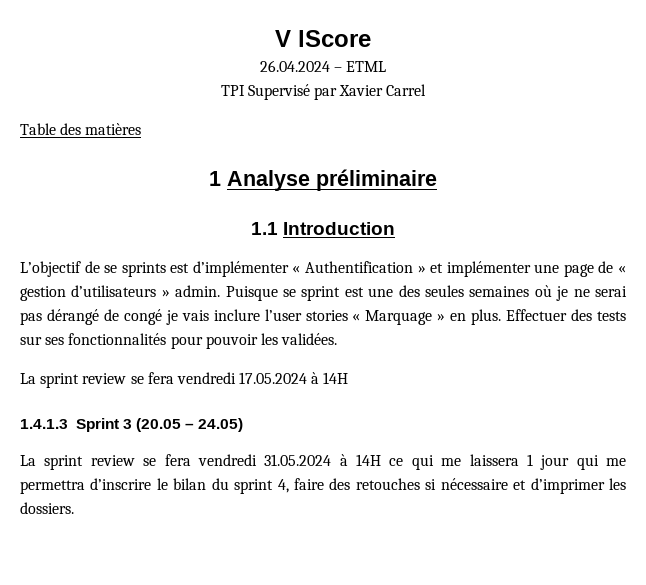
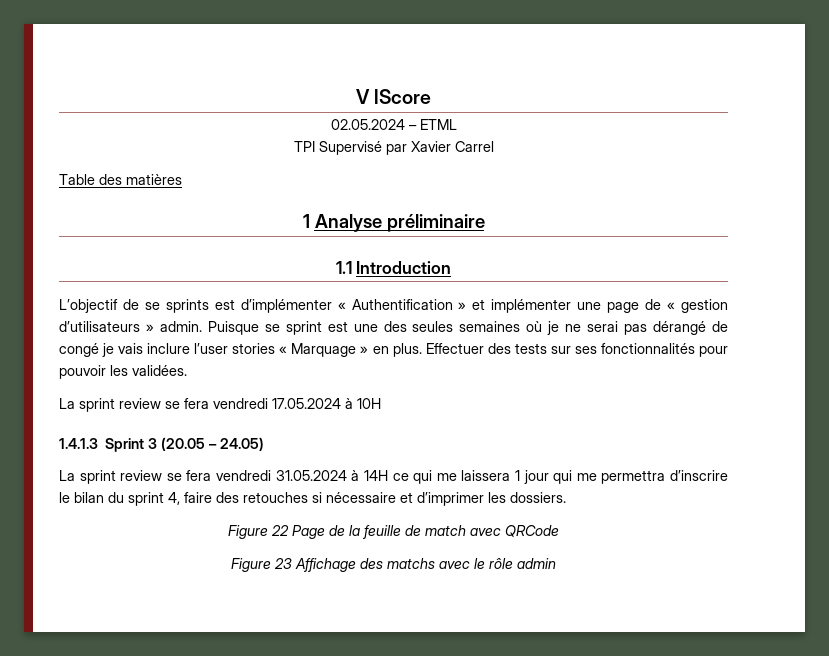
- 26.04.2024 – ETML
+ 02.05.2024 – ETML
- La sprint review se fera vendredi 17.05.2024 à 14H
+ La sprint review se fera vendredi 17.05.2024 à 10H
+ Figure 22 Page de la feuille de match avec QRCode
+ Figure 23 Affichage des matchs avec le rôle admin

